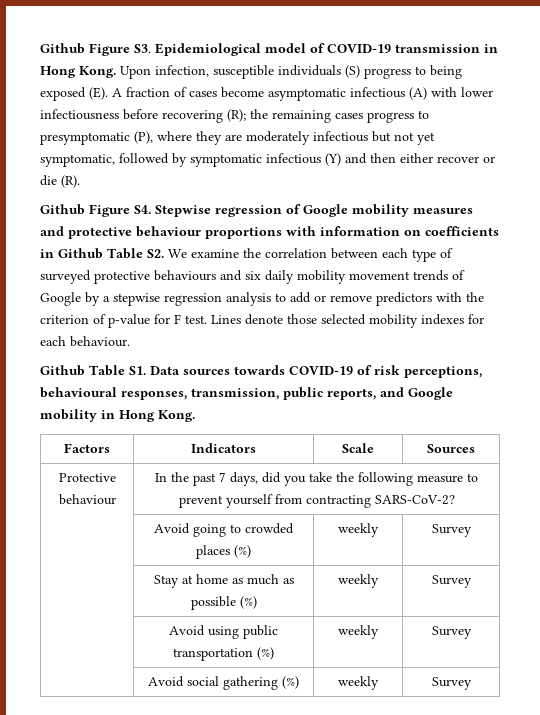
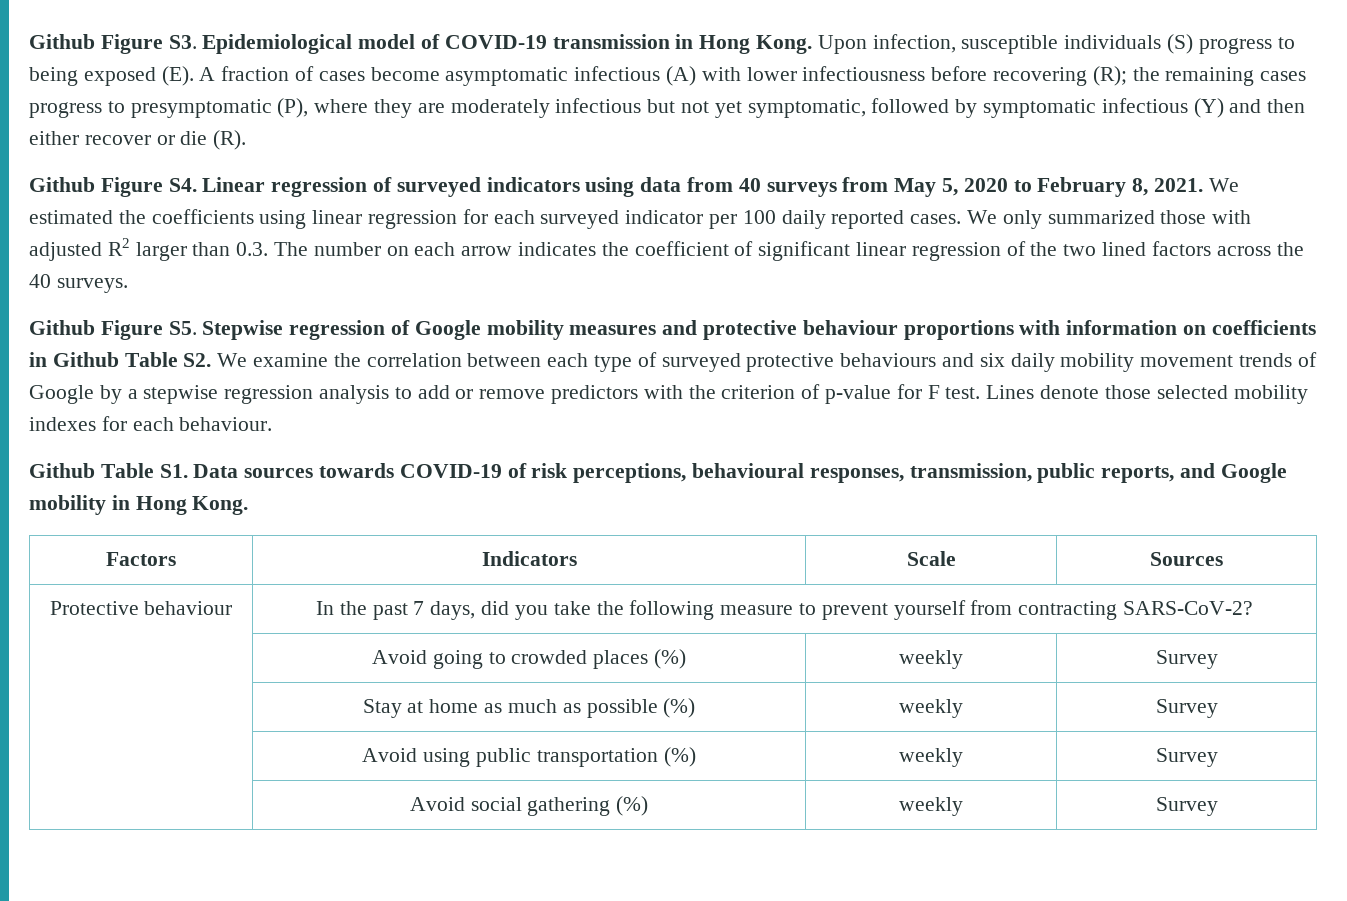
- Github Figure S4. Stepwise regression of Google mobility measures and protective behaviour proportions with information on coefficients in Github Table S2. We examine the correlation between each type of surveyed protective behaviours and six daily mobility movement trends of Google by a stepwise regression analysis to add or remove predictors with the criterion of p-value for F test.
+ Github Figure S4. Linear regression of surveyed indicators using data from 40 surveys from May 5, 2020 to February 8, 2021. We estimated the coefficients using linear regression for each surveyed indicator per 100 daily reported cases. We only summarized those with adjusted R2 larger than 0.3. The number on each arrow indicates the coefficient of significant linear regression of the two lined factors across the 40 surveys.
+ Github Figure S5. Stepwise regression of Google mobility measures and protective behaviour proportions with information on coefficients in Github Table S2. We examine the correlation between each type of surveyed protective behaviours and six daily mobility movement trends of Google by a stepwise regression analysis to add or remove predictors with the criterion of p-value for F test.

